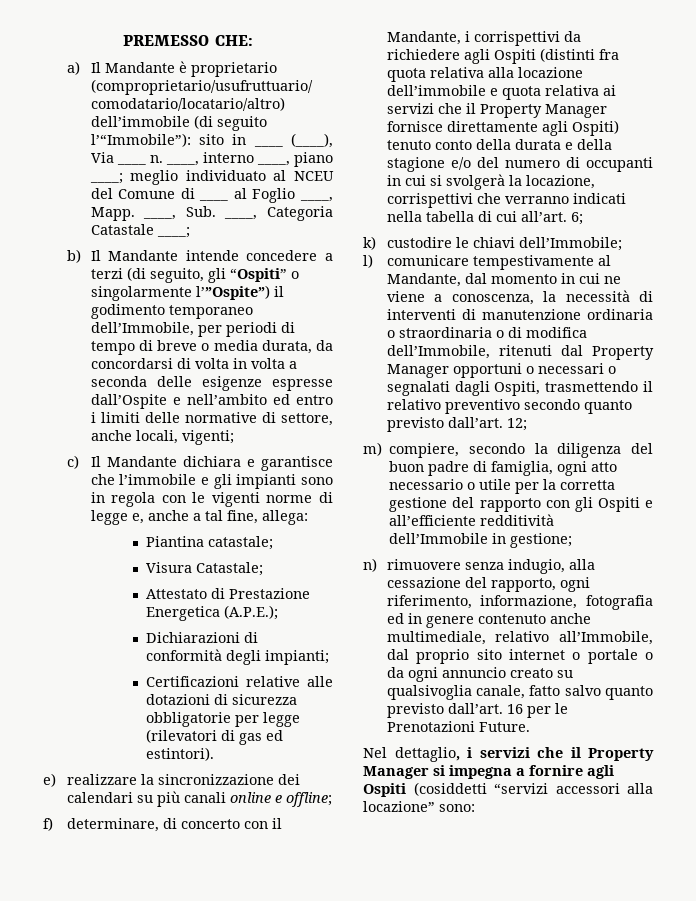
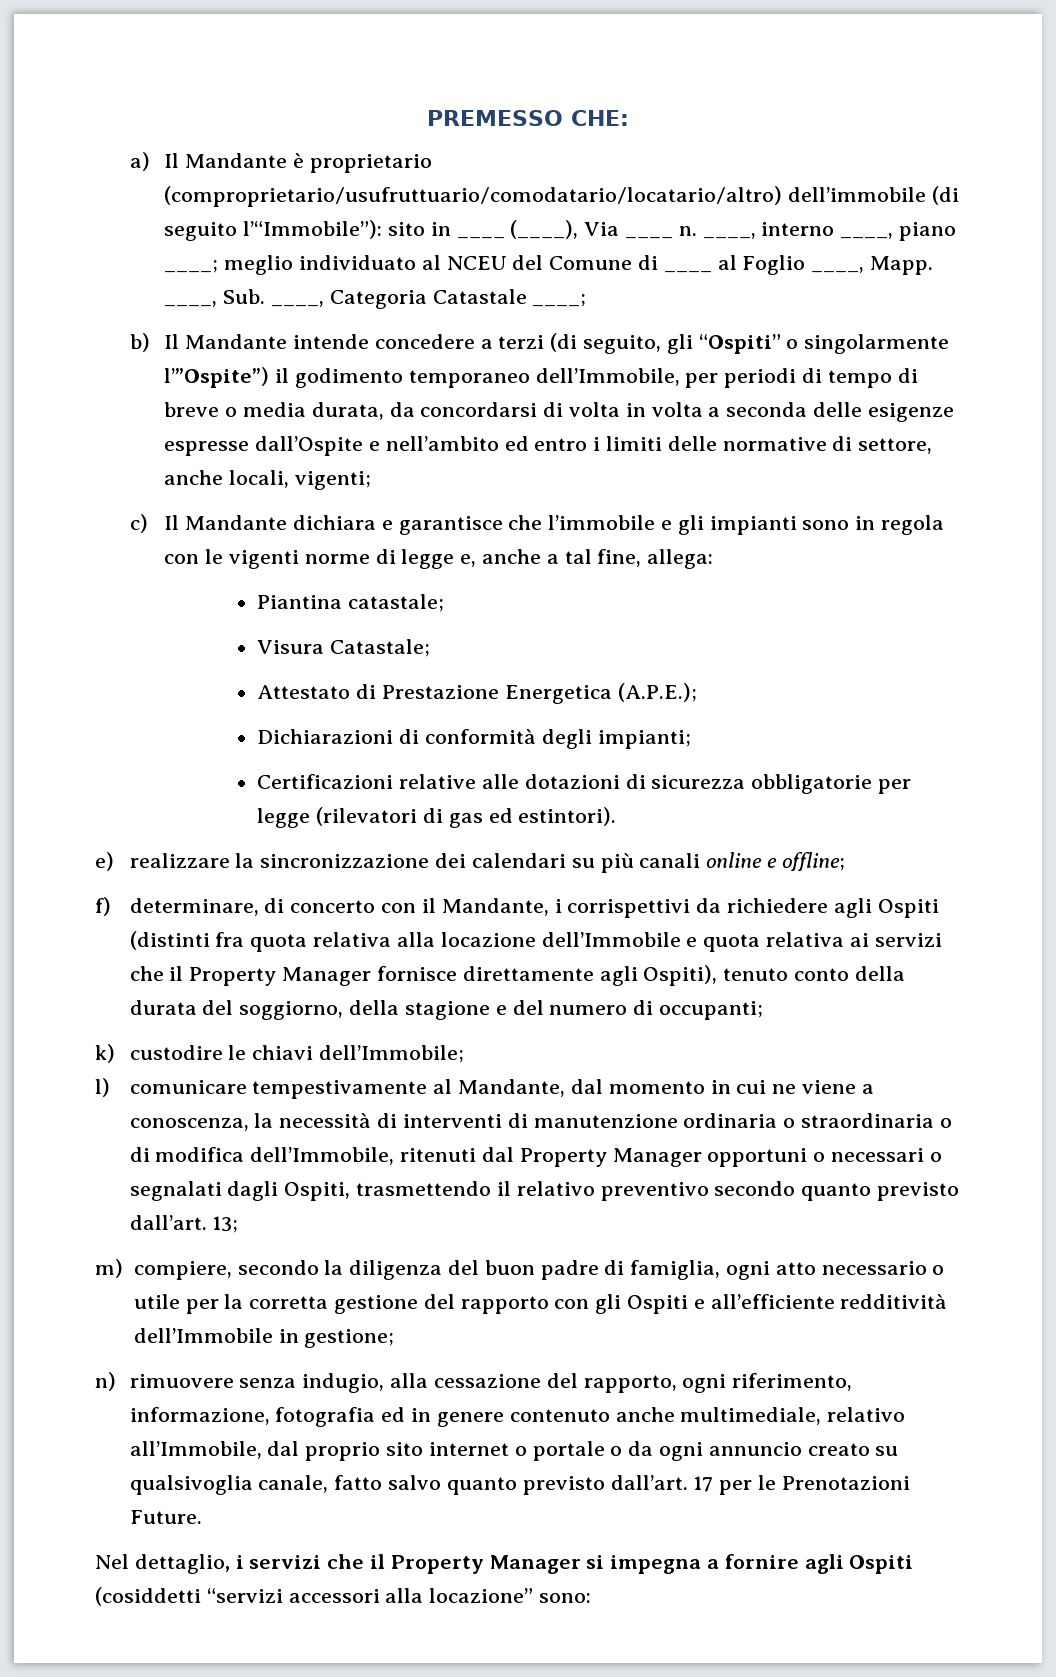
- f) determinare, di concerto con il Mandante, i corrispettivi da richiedere agli Ospiti (distinti fra quota relativa alla locazione dell’immobile e quota relativa ai servizi che il Property Manager fornisce direttamente agli Ospiti) tenuto conto della durata e della stagione e/o del numero di occupanti in cui si svolgerà la locazione, corrispettivi che verranno indicati nella tabella di cui all’art. 6;
+ f) determinare, di concerto con il Mandante, i corrispettivi da richiedere agli Ospiti (distinti fra quota relativa alla locazione dell’Immobile e quota relativa ai servizi che il Property Manager fornisce direttamente agli Ospiti), tenuto conto della durata del soggiorno, della stagione e del numero di occupanti;
- 12;
+ 13;
- 16 per le Prenotazioni Future.
+ 17 per le Prenotazioni Future.

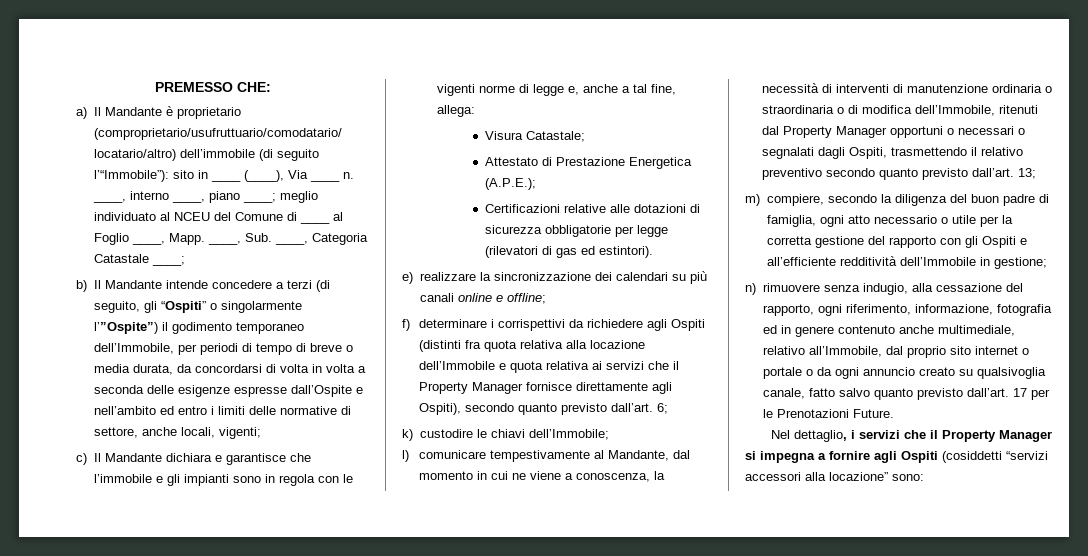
- Piantina catastale;
- Dichiarazioni di conformità degli impianti;
- f) determinare, di concerto con il Mandante, i corrispettivi da richiedere agli Ospiti (distinti fra quota relativa alla locazione dell’Immobile e quota relativa ai servizi che il Property Manager fornisce direttamente agli Ospiti), tenuto conto della durata del soggiorno, della stagione e del numero di occupanti;
+ f) determinare i corrispettivi da richiedere agli Ospiti (distinti fra quota relativa alla locazione dell’Immobile e quota relativa ai servizi che il Property Manager fornisce direttamente agli Ospiti), secondo quanto previsto dall’art. 6;

